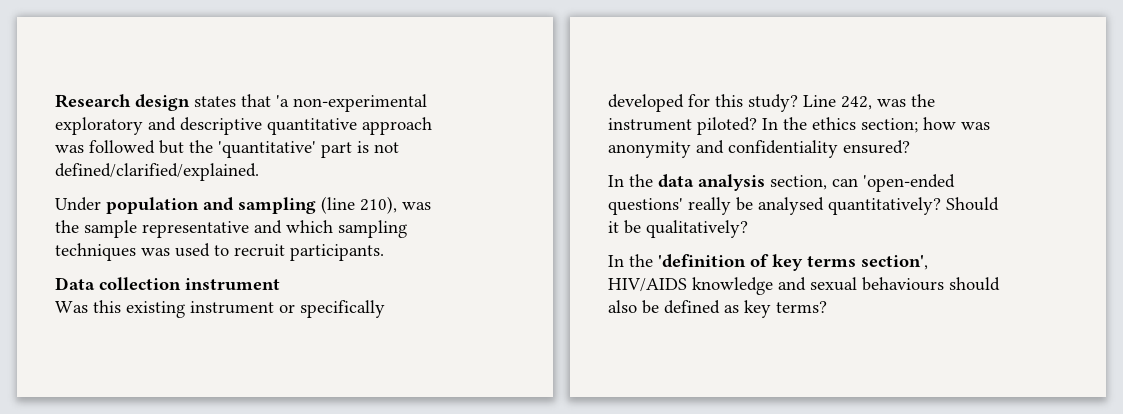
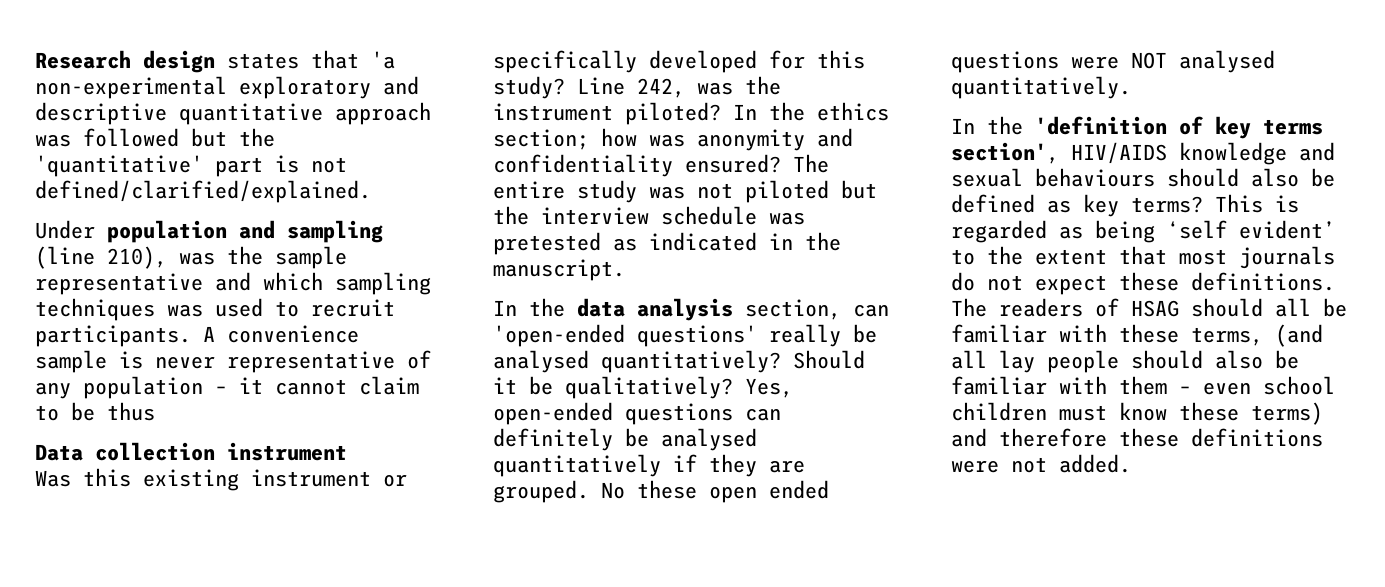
+ A convenience sample is never representative of any population – it cannot claim to be thus
+ The entire study was not piloted but the interview schedule was pretested as indicated in the manuscript.
+ Yes, open-ended questions can definitely be analysed quantitatively if they are grouped. No these open ended questions were NOT analysed quantitatively.
+ This is regarded as being ‘self evident’ to the extent that most journals do not expect these definitions. The readers of HSAG should all be familiar with these terms, (and all lay people should also be familiar with them – even school children must know these terms) and therefore these definitions were not added.

